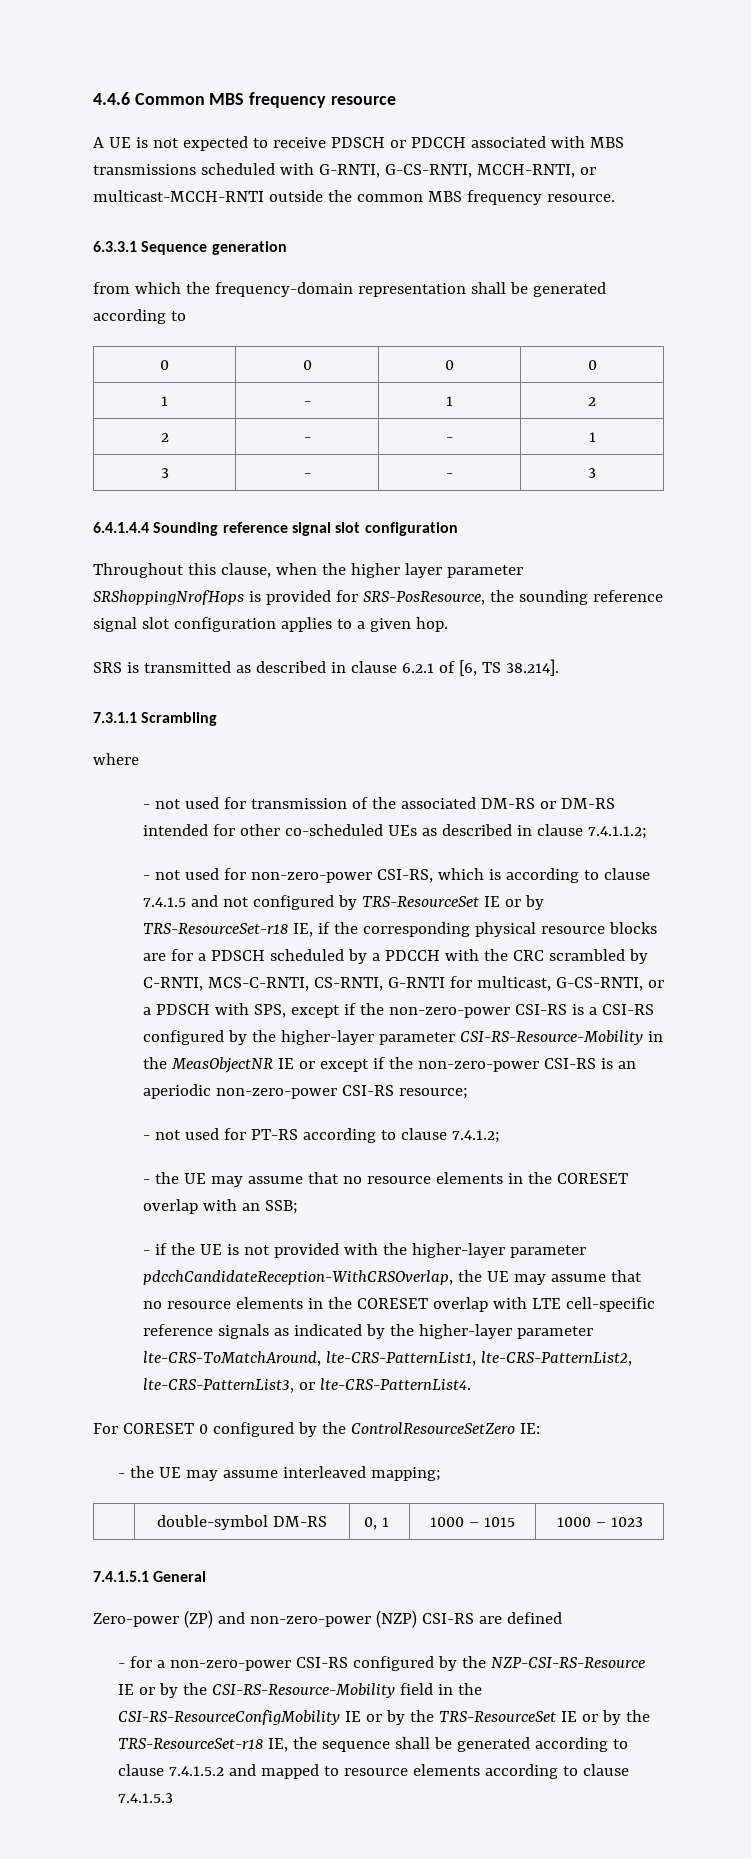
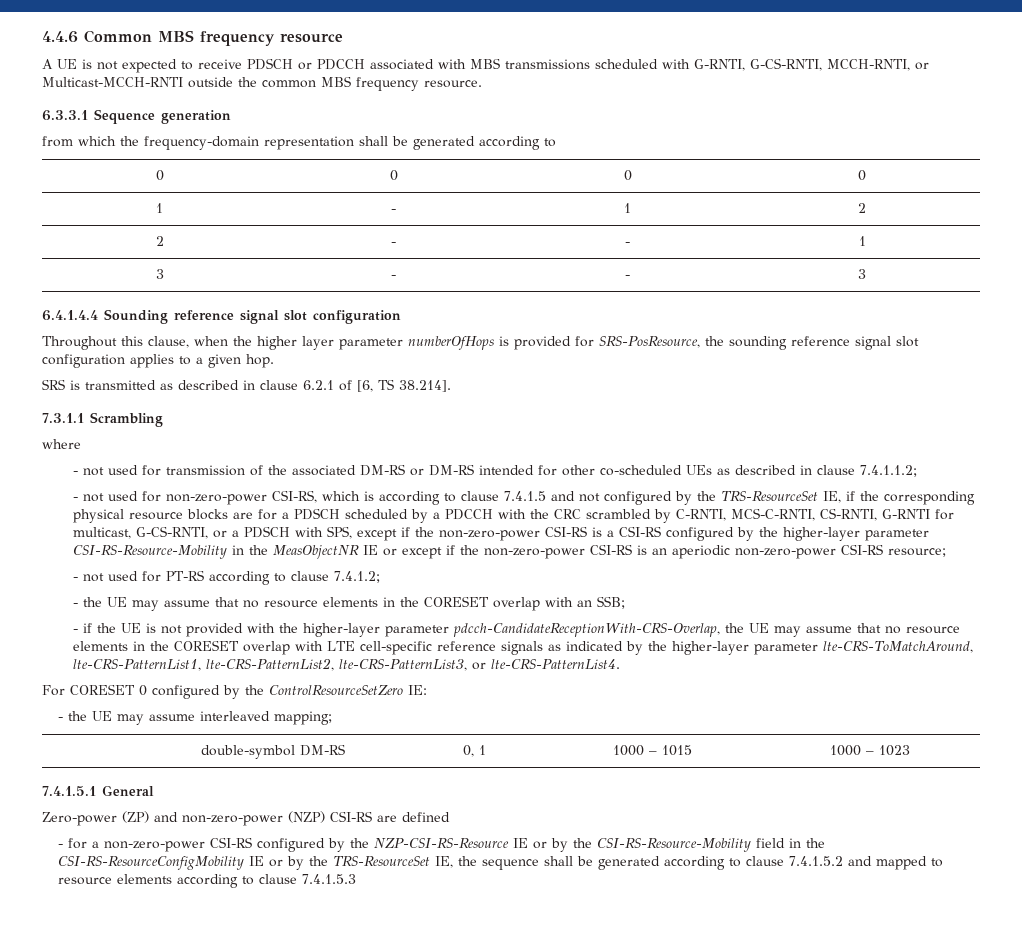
- A UE is not expected to receive PDSCH or PDCCH associated with MBS transmissions scheduled with G-RNTI, G-CS-RNTI, MCCH-RNTI, or multicast-MCCH-RNTI outside the common MBS frequency resource.
+ A UE is not expected to receive PDSCH or PDCCH associated with MBS transmissions scheduled with G-RNTI, G-CS-RNTI, MCCH-RNTI, or Multicast-MCCH-RNTI outside the common MBS frequency resource.
- Throughout this clause, when the higher layer parameter SRShoppingNrofHops is provided for SRS-PosResource, the sounding reference signal slot configuration applies to a given hop.
+ Throughout this clause, when the higher layer parameter numberOfHops is provided for SRS-PosResource, the sounding reference signal slot configuration applies to a given hop.
- - not used for non-zero-power CSI-RS, which is according to clause 7.4.1.5 and not configured by TRS-ResourceSet IE or by TRS-ResourceSet-r18 IE, if the corresponding physical resource blocks are for a PDSCH scheduled by a PDCCH with the CRC scrambled by C-RNTI, MCS-C-RNTI, CS-RNTI, G-RNTI for multicast, G-CS-RNTI, or a PDSCH with SPS, except if the non-zero-power CSI-RS is a CSI-RS configured by the higher-layer parameter CSI-RS-Resource-Mobility in the MeasObjectNR IE or except if the non-zero-power CSI-RS is an aperiodic non-zero-power CSI-RS resource;
+ - not used for non-zero-power CSI-RS, which is according to clause 7.4.1.5 and not configured by the TRS-ResourceSet IE, if the corresponding physical resource blocks are for a PDSCH scheduled by a PDCCH with the CRC scrambled by C-RNTI, MCS-C-RNTI, CS-RNTI, G-RNTI for multicast, G-CS-RNTI, or a PDSCH with SPS, except if the non-zero-power CSI-RS is a CSI-RS configured by the higher-layer parameter CSI-RS-Resource-Mobility in the MeasObjectNR IE or except if the non-zero-power CSI-RS is an aperiodic non-zero-power CSI-RS resource;
- - if the UE is not provided with the higher-layer parameter pdcchCandidateReception-WithCRSOverlap, the UE may assume that no resource elements in the CORESET overlap with LTE cell-specific reference signals as indicated by the higher-layer parameter lte-CRS-ToMatchAround, lte-CRS-PatternList1, lte-CRS-PatternList2, lte-CRS-PatternList3, or lte-CRS-PatternList4.
+ - if the UE is not provided with the higher-layer parameter pdcch-CandidateReceptionWith-CRS-Overlap, the UE may assume that no resource elements in the CORESET overlap with LTE cell-specific reference signals as indicated by the higher-layer parameter lte-CRS-ToMatchAround, lte-CRS-PatternList1, lte-CRS-PatternList2, lte-CRS-PatternList3, or lte-CRS-PatternList4.
- - for a non-zero-power CSI-RS configured by the NZP-CSI-RS-Resource IE or by the CSI-RS-Resource-Mobility field in the CSI-RS-ResourceConfigMobility IE or by the TRS-ResourceSet IE or by the TRS-ResourceSet-r18 IE, the sequence shall be generated according to clause 7.4.1.5.2 and mapped to resource elements according to clause 7.4.1.5.3
+ - for a non-zero-power CSI-RS configured by the NZP-CSI-RS-Resource IE or by the CSI-RS-Resource-Mobility field in the CSI-RS-ResourceConfigMobility IE or by the TRS-ResourceSet IE, the sequence shall be generated according to clause 7.4.1.5.2 and mapped to resource elements according to clause 7.4.1.5.3

